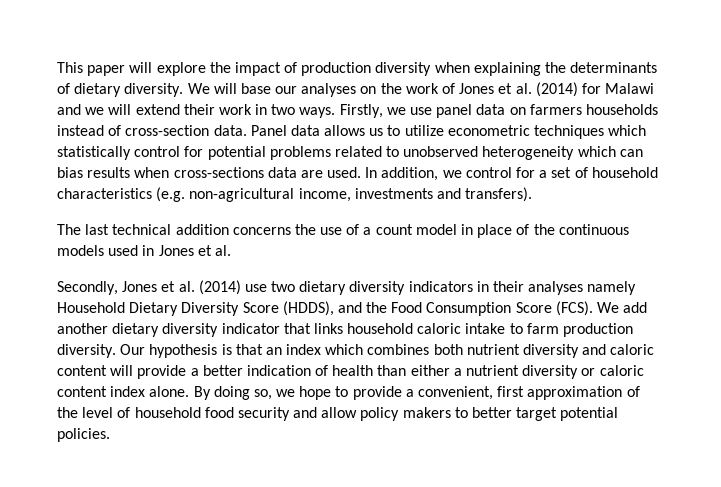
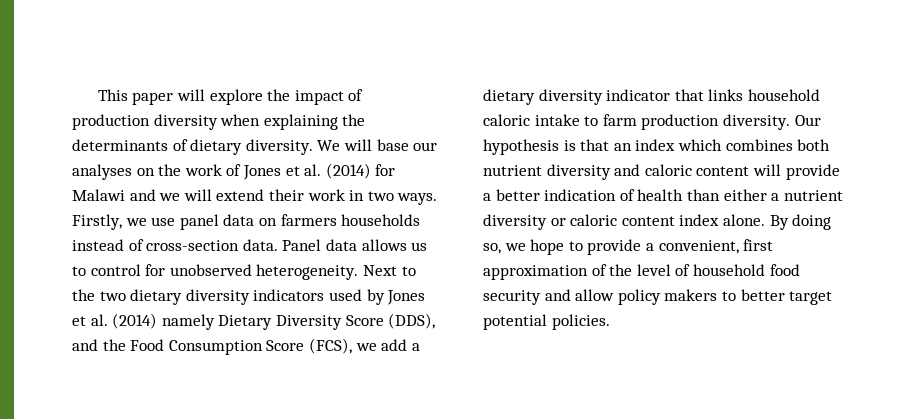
- Panel data allows us to utilize econometric techniques which statistically control for potential problems related to unobserved heterogeneity which can bias results when cross-sections data are used. In addition, we control for a set of household characteristics (e.g. non-agricultural income, investments and transfers).
- The last technical addition concerns the use of a count model in place of the continuous models used in Jones et al.
- Secondly, Jones et al. (2014) use two dietary diversity indicators in their analyses namely Household Dietary Diversity Score (HDDS), and the Food Consumption Score (FCS). We add another dietary diversity indicator that links household caloric intake to farm production diversity.
+ Panel data allows us to control for unobserved heterogeneity. Next to the two dietary diversity indicators used by Jones et al. (2014) namely Dietary Diversity Score (DDS), and the Food Consumption Score (FCS), we add a dietary diversity indicator that links household caloric intake to farm production diversity.

